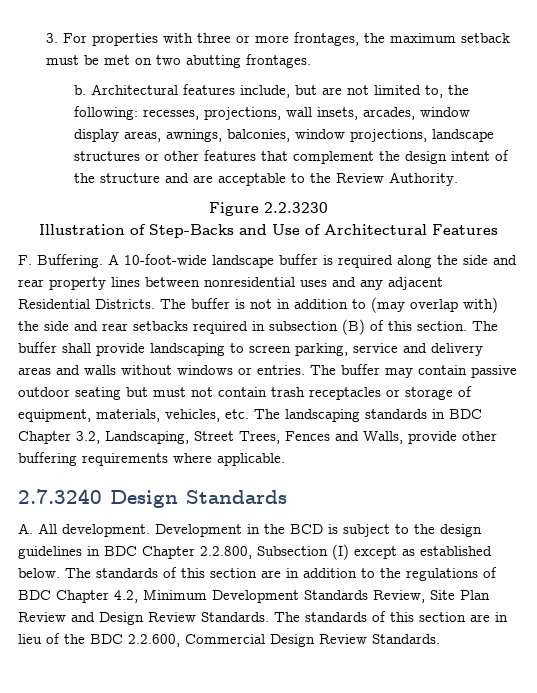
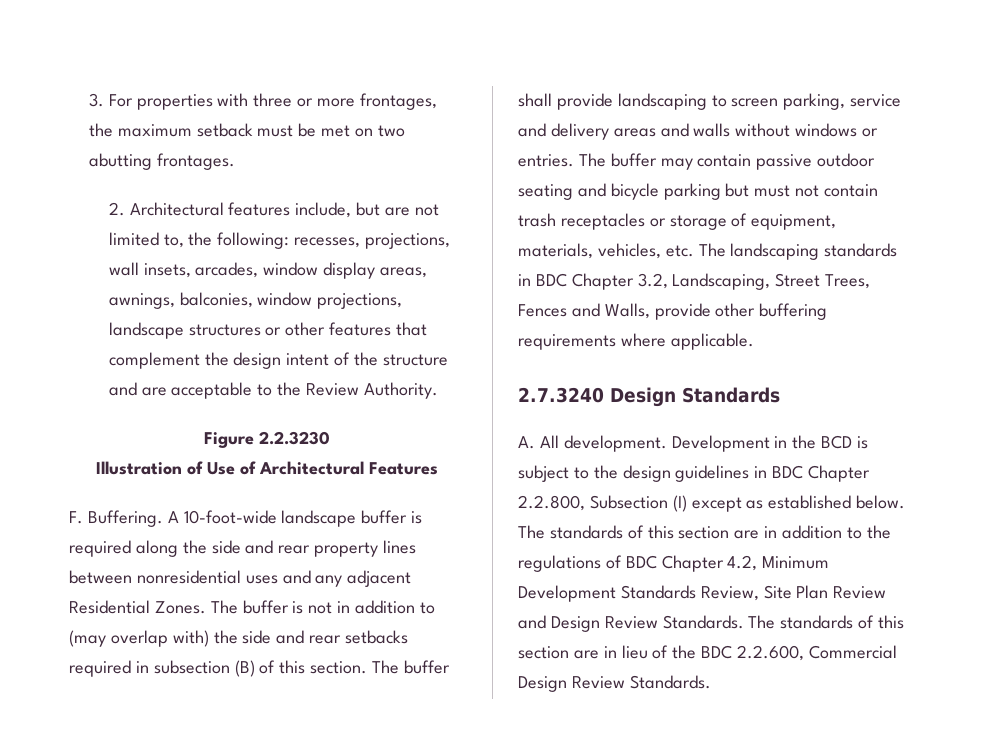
- b. Architectural features include, but are not limited to, the following: recesses, projections, wall insets, arcades, window display areas, awnings, balconies, window projections, landscape structures or other features that complement the design intent of the structure and are acceptable to the Review Authority.
+ 2. Architectural features include, but are not limited to, the following: recesses, projections, wall insets, arcades, window display areas, awnings, balconies, window projections, landscape structures or other features that complement the design intent of the structure and are acceptable to the Review Authority.
- Illustration of Step-Backs and Use of Architectural Features
+ Illustration of Use of Architectural Features
- A 10-foot-wide landscape buffer is required along the side and rear property lines between nonresidential uses and any adjacent Residential Districts.
+ A 10-foot-wide landscape buffer is required along the side and rear property lines between nonresidential uses and any adjacent Residential Zones.
- The buffer may contain passive outdoor seating but must not contain trash receptacles or storage of equipment, materials, vehicles, etc. The landscaping standards in BDC Chapter 3.2, Landscaping, Street Trees, Fences and Walls, provide other buffering requirements where applicable.
+ The buffer may contain passive outdoor seating and bicycle parking but must not contain trash receptacles or storage of equipment, materials, vehicles, etc. The landscaping standards in BDC Chapter 3.2, Landscaping, Street Trees, Fences and Walls, provide other buffering requirements where applicable.

